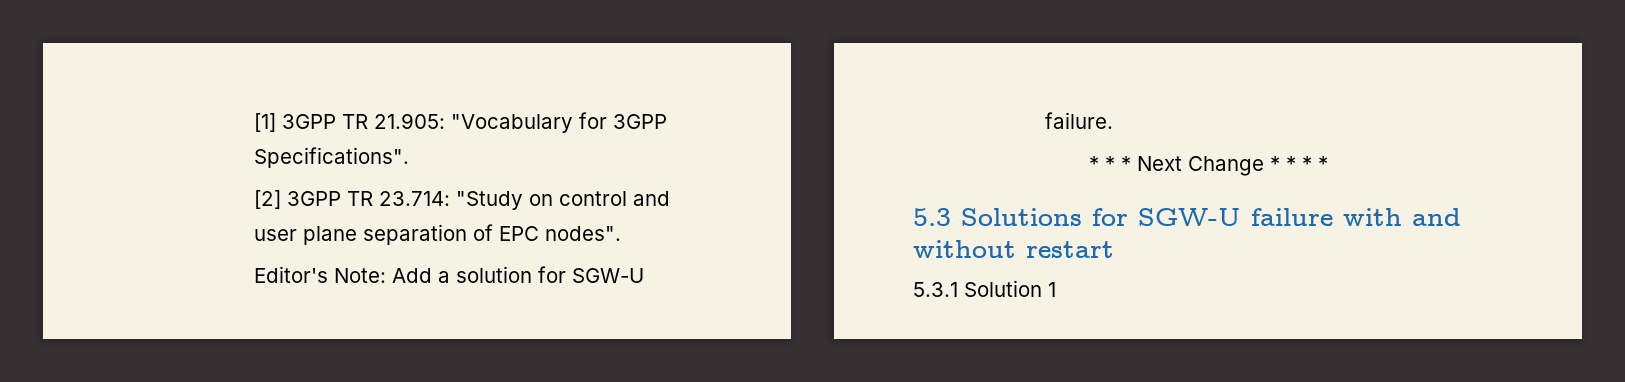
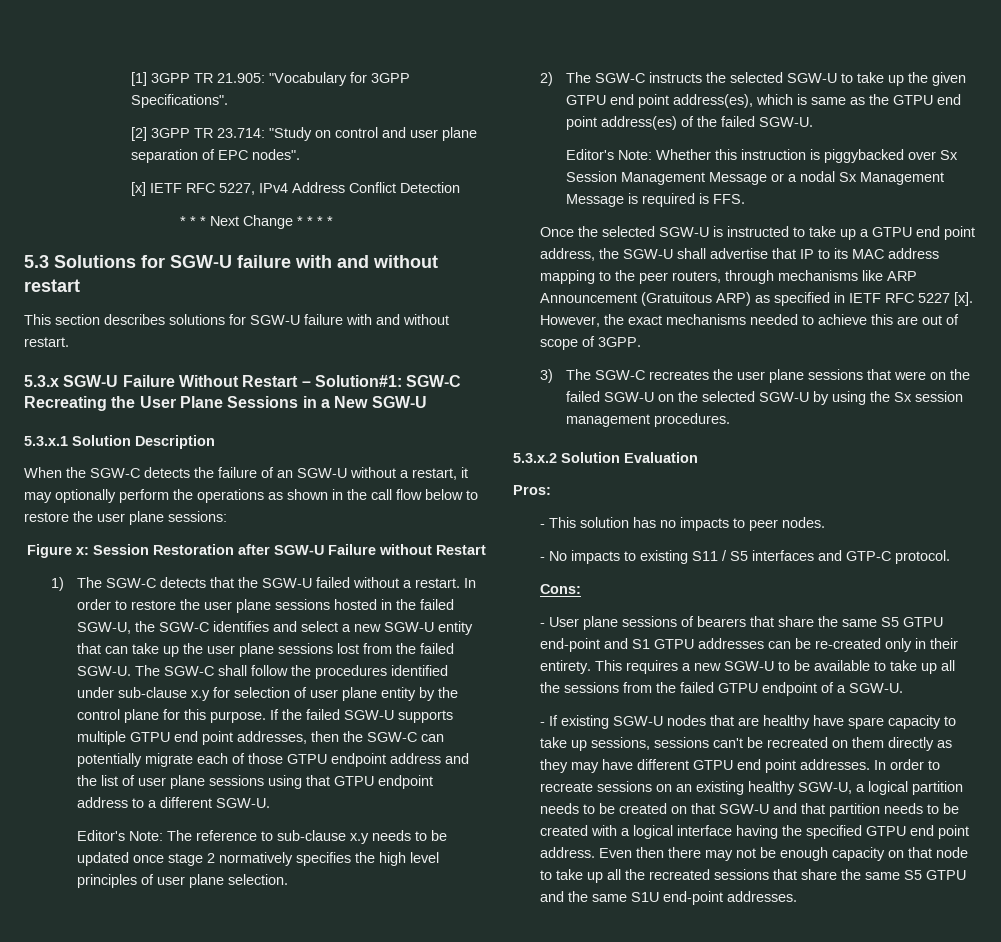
- Editor's Note: Add a solution for SGW-U failure.
+ [x] IETF RFC 5227, IPv4 Address Conflict Detection
- 5.3.1 Solution 1
+ This section describes solutions for SGW-U failure with and without restart.
+ 5.3.x SGW-U Failure Without Restart – Solution#1: SGW-C Recreating the User Plane Sessions in a New SGW-U
+ 5.3.x.1 Solution Description
+ When the SGW-C detects the failure of an SGW-U without a restart, it may optionally perform the operations as shown in the call flow below to restore the user plane sessions:
+ Figure x: Session Restoration after SGW-U Failure without Restart
+ 1) The SGW-C detects that the SGW-U failed without a restart. In order to restore the user plane sessions hosted in the failed SGW-U, the SGW-C identifies and select a new SGW-U entity that can take up the user plane sessions lost from the failed SGW-U. The SGW-C shall follow the procedures identified under sub-clause x.y for selection of user plane entity by the control plane for this purpose. If the failed SGW-U supports multiple GTPU end point addresses, then the SGW-C can potentially migrate each of those GTPU endpoint address and the list of user plane sessions using that GTPU endpoint address to a different SGW-U.
+ Editor's Note: The reference to sub-clause x.y needs to be updated once stage 2 normatively specifies the high level principles of user plane selection.
+ 2) The SGW-C instructs the selected SGW-U to take up the given GTPU end point address(es), which is same as the GTPU end point address(es) of the failed SGW-U.
+ Editor's Note: Whether this instruction is piggybacked over Sx Session Management Message or a nodal Sx Management Message is required is FFS.
+ Once the selected SGW-U is instructed to take up a GTPU end point address, the SGW-U shall advertise that IP to its MAC address mapping to the peer routers, through mechanisms like ARP Announcement (Gratuitous ARP) as specified in IETF RFC 5227 [x]. However, the exact mechanisms needed to achieve this are out of scope of 3GPP.
+ 3) The SGW-C recreates the user plane sessions that were on the failed SGW-U on the selected SGW-U by using the Sx session management procedures.
+ 5.3.x.2 Solution Evaluation
+ Pros:
+ - This solution has no impacts to peer nodes.
+ - No impacts to existing S11 / S5 interfaces and GTP-C protocol.
+ Cons:
+ - User plane sessions of bearers that share the same S5 GTPU end-point and S1 GTPU addresses can be re-created only in their entirety. This requires a new SGW-U to be available to take up all the sessions from the failed GTPU endpoint of a SGW-U.
+ - If existing SGW-U nodes that are healthy have spare capacity to take up sessions, sessions can't be recreated on them directly as they may have different GTPU end point addresses. In order to recreate sessions on an existing healthy SGW-U, a logical partition needs to be created on that SGW-U and that partition needs to be created with a logical interface having the specified GTPU end point address. Even then there may not be enough capacity on that node to take up all the recreated sessions that share the same S5 GTPU and the same S1U end-point addresses.

